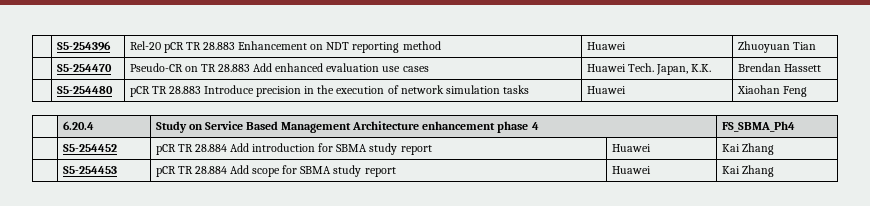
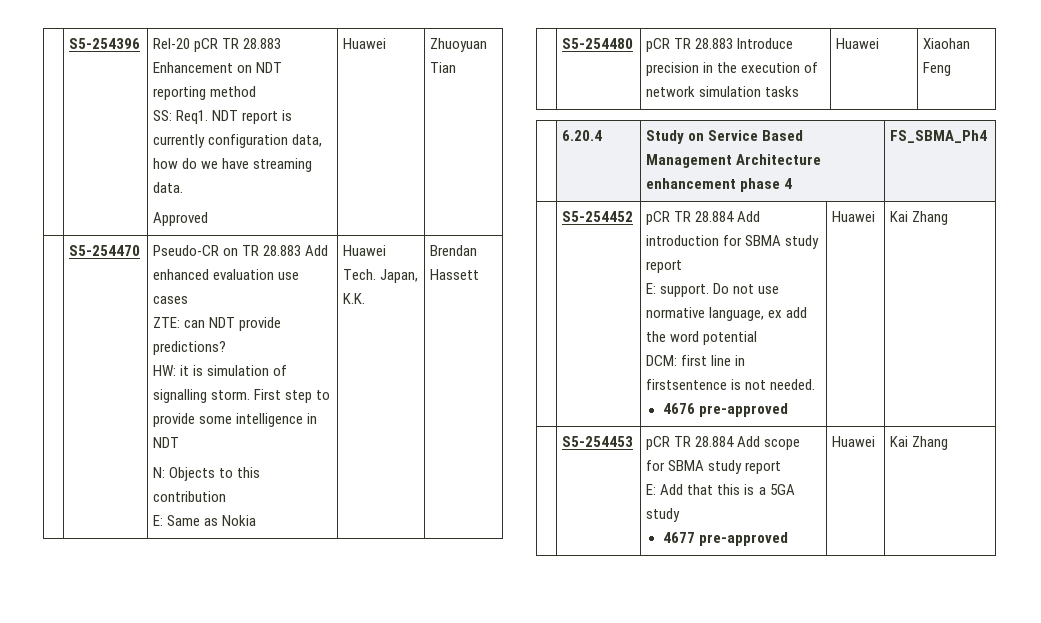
- | S5-254396 | Rel-20 pCR TR 28.883 Enhancement on NDT reporting method | Huawei | Zhuoyuan Tian
+ | S5-254396 | Rel-20 pCR TR 28.883 Enhancement on NDT reporting method
+ SS: Req1. NDT report is currently configuration data, how do we have streaming data.
+ Approved | Huawei | Zhuoyuan Tian
+ ZTE: can NDT provide predictions?
+ HW: it is simulation of signalling storm. First step to provide some intelligence in NDT
+ N: Objects to this contribution
+ E: Same as Nokia
- | S5-254452 | pCR TR 28.884 Add introduction for SBMA study report | Huawei | Kai Zhang
+ | S5-254452 | pCR TR 28.884 Add introduction for SBMA study report
+ E: support. Do not use normative language, ex add the word potential
+ DCM: first line in firstsentence is not needed.
+ 4676 pre-approved | Huawei | Kai Zhang
- | S5-254453 | pCR TR 28.884 Add scope for SBMA study report | Huawei | Kai Zhang
+ | S5-254453 | pCR TR 28.884 Add scope for SBMA study report
+ E: Add that this is a 5GA study
+ 4677 pre-approved | Huawei | Kai Zhang

